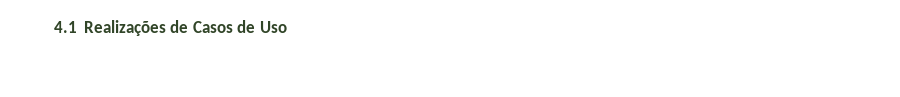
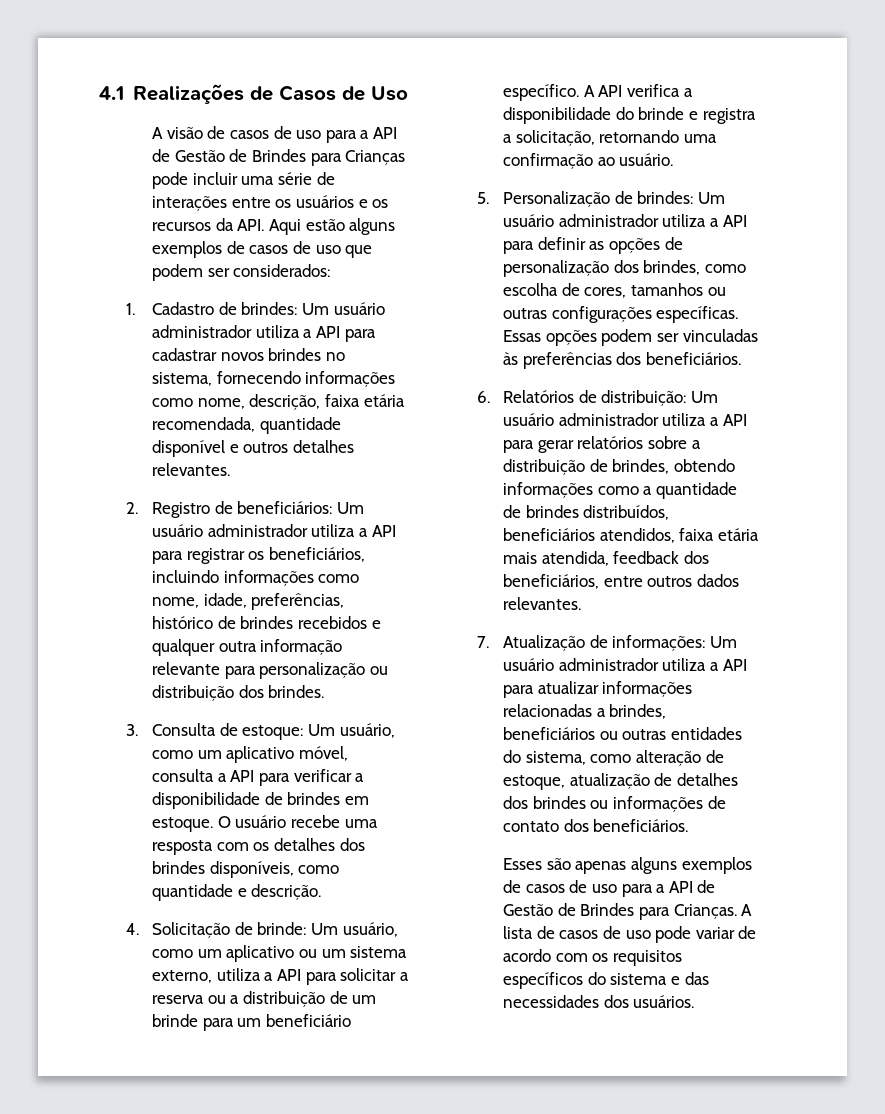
+ A visão de casos de uso para a API de Gestão de Brindes para Crianças pode incluir uma série de interações entre os usuários e os recursos da API. Aqui estão alguns exemplos de casos de uso que podem ser considerados:
+ 1. Cadastro de brindes: Um usuário administrador utiliza a API para cadastrar novos brindes no sistema, fornecendo informações como nome, descrição, faixa etária recomendada, quantidade disponível e outros detalhes relevantes.
+ 2. Registro de beneficiários: Um usuário administrador utiliza a API para registrar os beneficiários, incluindo informações como nome, idade, preferências, histórico de brindes recebidos e qualquer outra informação relevante para personalização ou distribuição dos brindes.
+ 3. Consulta de estoque: Um usuário, como um aplicativo móvel, consulta a API para verificar a disponibilidade de brindes em estoque. O usuário recebe uma resposta com os detalhes dos brindes disponíveis, como quantidade e descrição.
+ 4. Solicitação de brinde: Um usuário, como um aplicativo ou um sistema externo, utiliza a API para solicitar a reserva ou a distribuição de um brinde para um beneficiário específico. A API verifica a disponibilidade do brinde e registra a solicitação, retornando uma confirmação ao usuário.
+ 5. Personalização de brindes: Um usuário administrador utiliza a API para definir as opções de personalização dos brindes, como escolha de cores, tamanhos ou outras configurações específicas. Essas opções podem ser vinculadas às preferências dos beneficiários.
+ 6. Relatórios de distribuição: Um usuário administrador utiliza a API para gerar relatórios sobre a distribuição de brindes, obtendo informações como a quantidade de brindes distribuídos, beneficiários atendidos, faixa etária mais atendida, feedback dos beneficiários, entre outros dados relevantes.
+ 7. Atualização de informações: Um usuário administrador utiliza a API para atualizar informações relacionadas a brindes, beneficiários ou outras entidades do sistema, como alteração de estoque, atualização de detalhes dos brindes ou informações de contato dos beneficiários.
+ Esses são apenas alguns exemplos de casos de uso para a API de Gestão de Brindes para Crianças. A lista de casos de uso pode variar de acordo com os requisitos específicos do sistema e das necessidades dos usuários.

